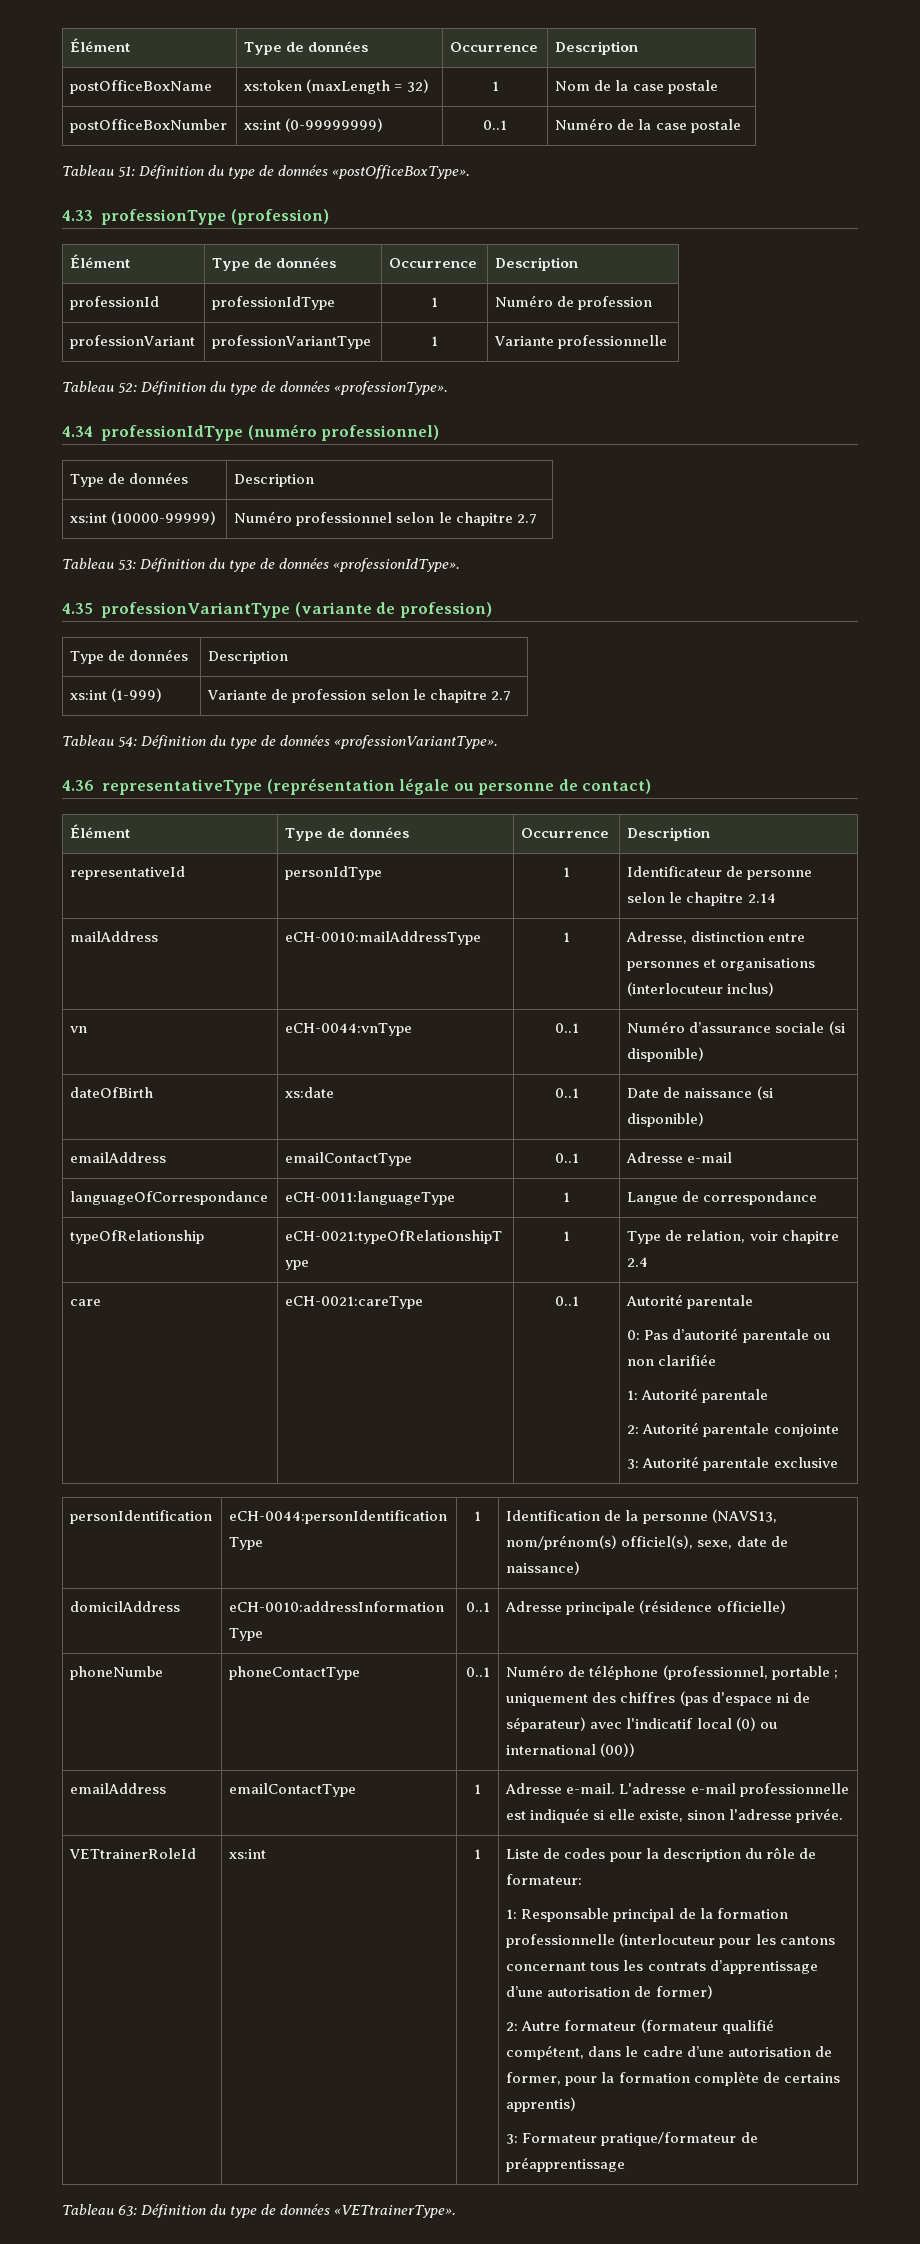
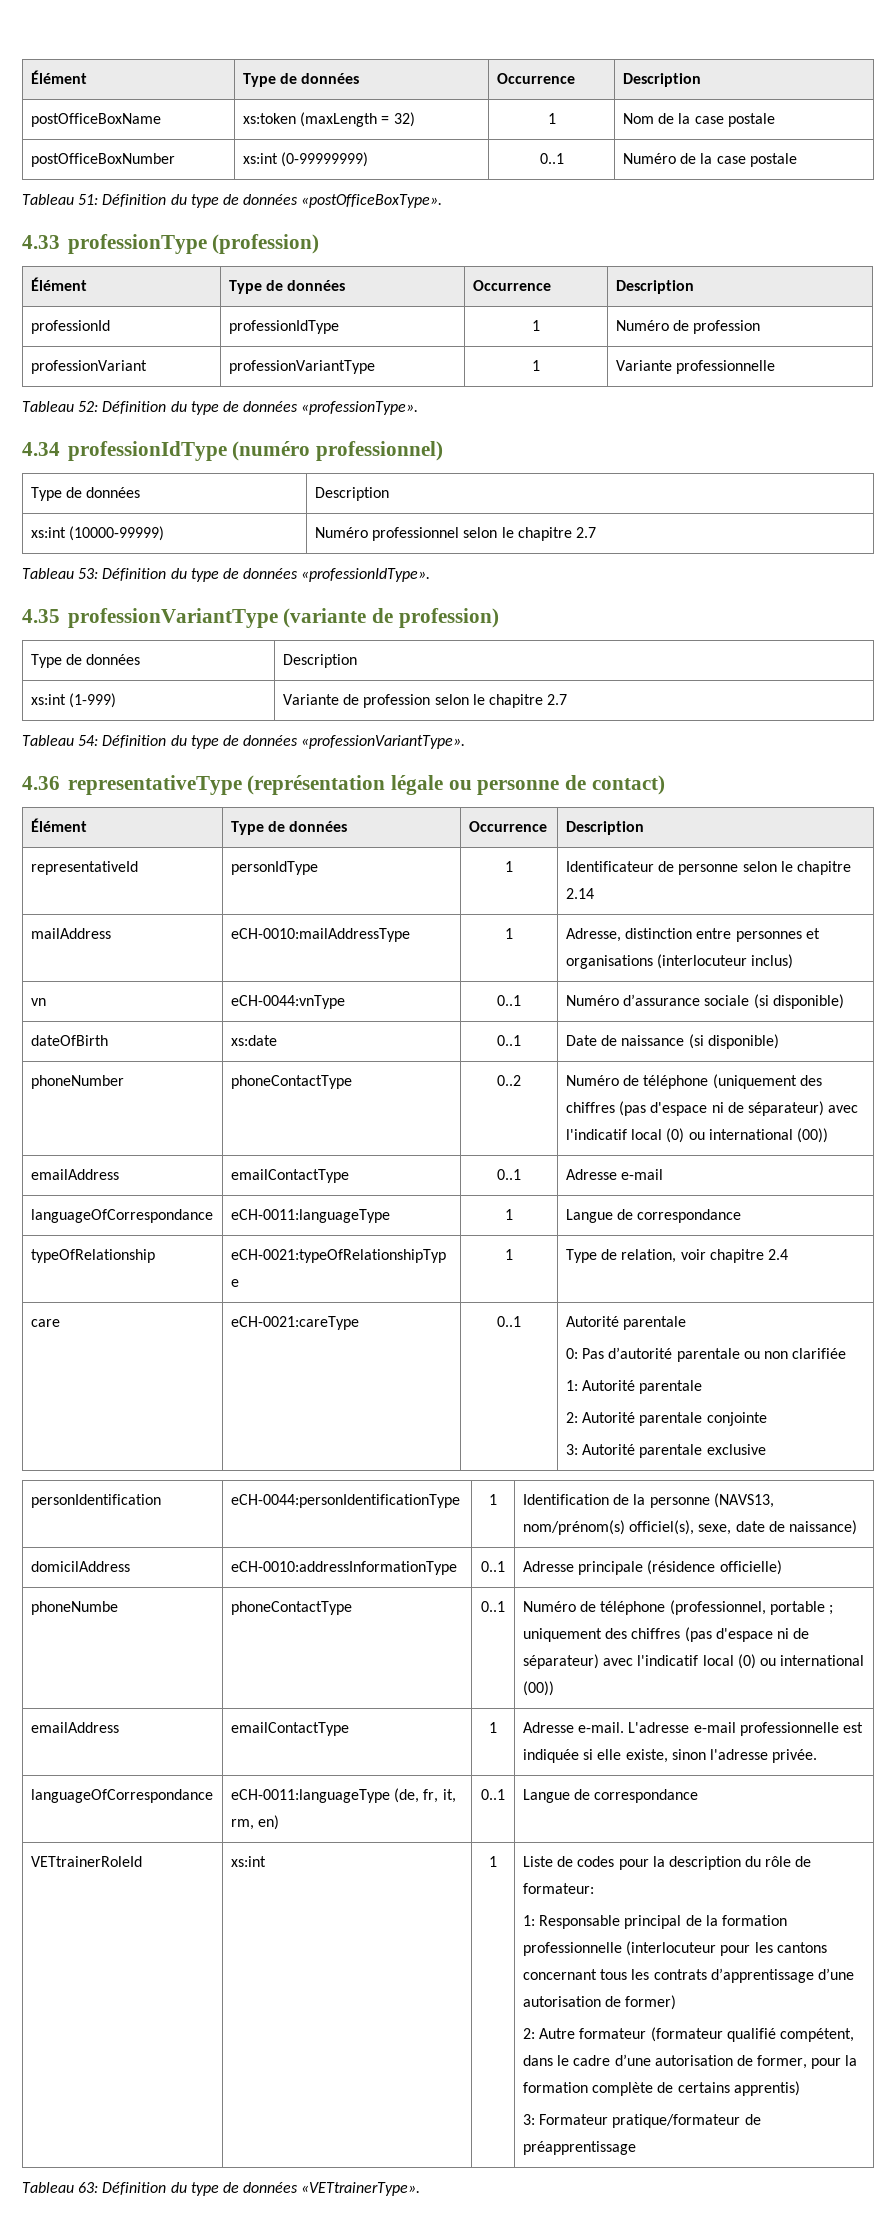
+ phoneNumber | phoneContactType | 0..2 | Numéro de téléphone (uniquement des chiffres (pas d'espace ni de séparateur) avec l'indicatif local (0) ou international (00))
+ languageOfCorrespondance | eCH-0011:languageType (de, fr, it, rm, en) | 0..1 | Langue de correspondance

